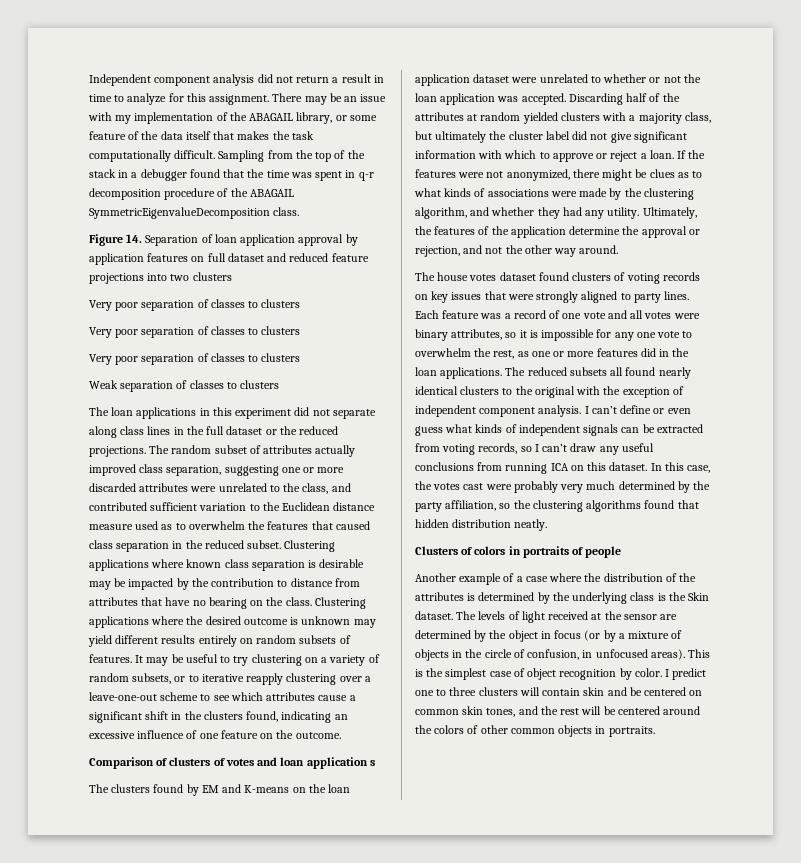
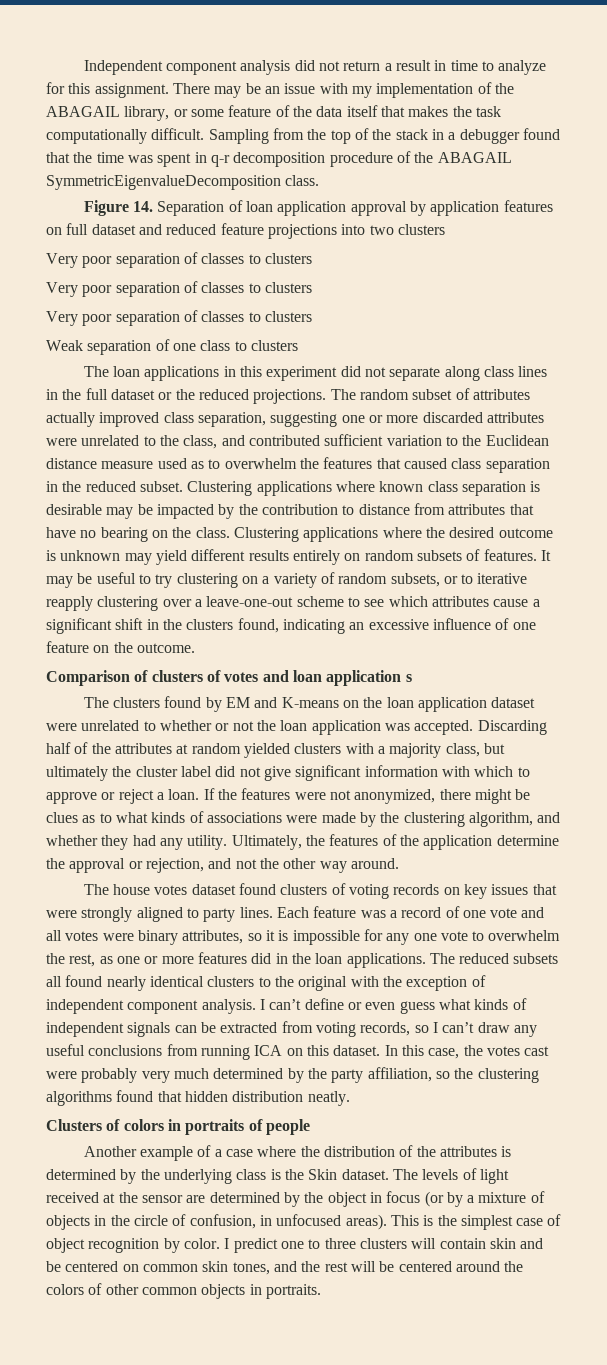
- Weak separation of classes to clusters
+ Weak separation of one class to clusters

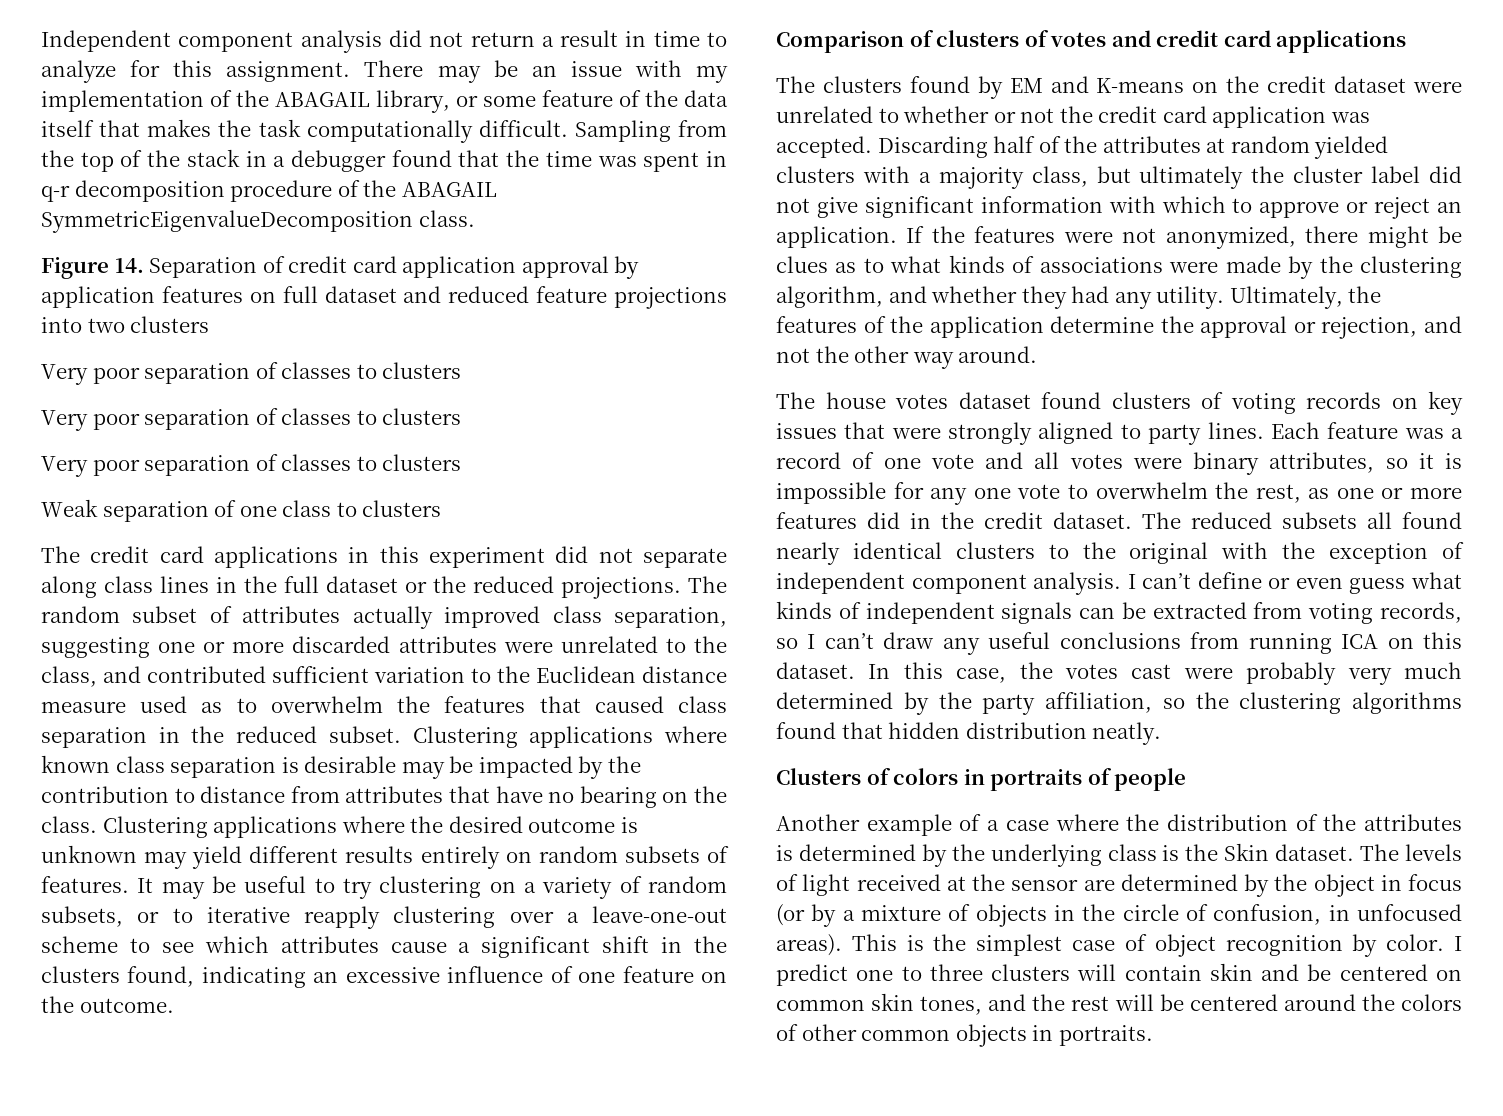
- Figure 14. Separation of loan application approval by application features on full dataset and reduced feature projections into two clusters
+ Figure 14. Separation of credit card application approval by application features on full dataset and reduced feature projections into two clusters
- The loan applications in this experiment did not separate along class lines in the full dataset or the reduced projections.
+ The credit card applications in this experiment did not separate along class lines in the full dataset or the reduced projections.
- Comparison of clusters of votes and loan application s
+ Comparison of clusters of votes and credit card applications
- The clusters found by EM and K-means on the loan application dataset were unrelated to whether or not the loan application was accepted.
+ The clusters found by EM and K-means on the credit dataset were unrelated to whether or not the credit card application was accepted.
- Discarding half of the attributes at random yielded clusters with a majority class, but ultimately the cluster label did not give significant information with which to approve or reject a loan.
+ Discarding half of the attributes at random yielded clusters with a majority class, but ultimately the cluster label did not give significant information with which to approve or reject an application.
- Each feature was a record of one vote and all votes were binary attributes, so it is impossible for any one vote to overwhelm the rest, as one or more features did in the loan applications.
+ Each feature was a record of one vote and all votes were binary attributes, so it is impossible for any one vote to overwhelm the rest, as one or more features did in the credit dataset.

